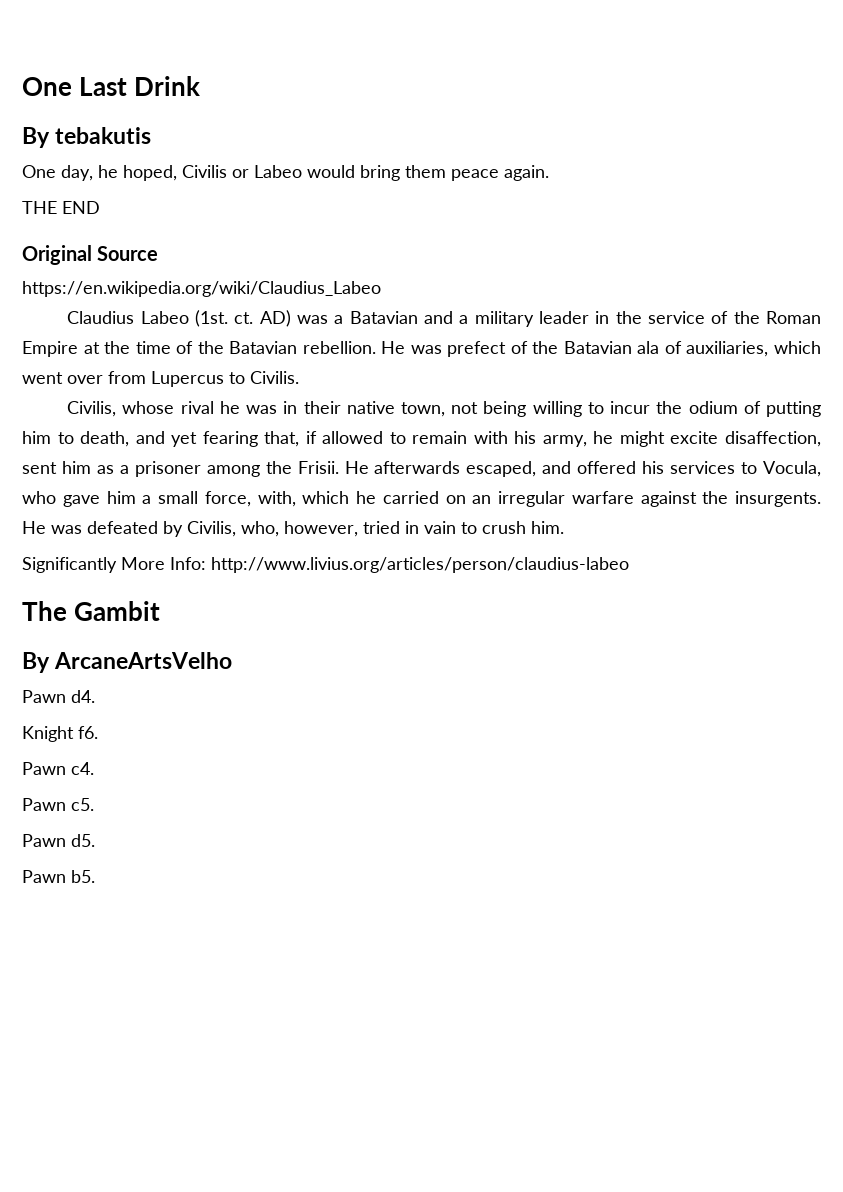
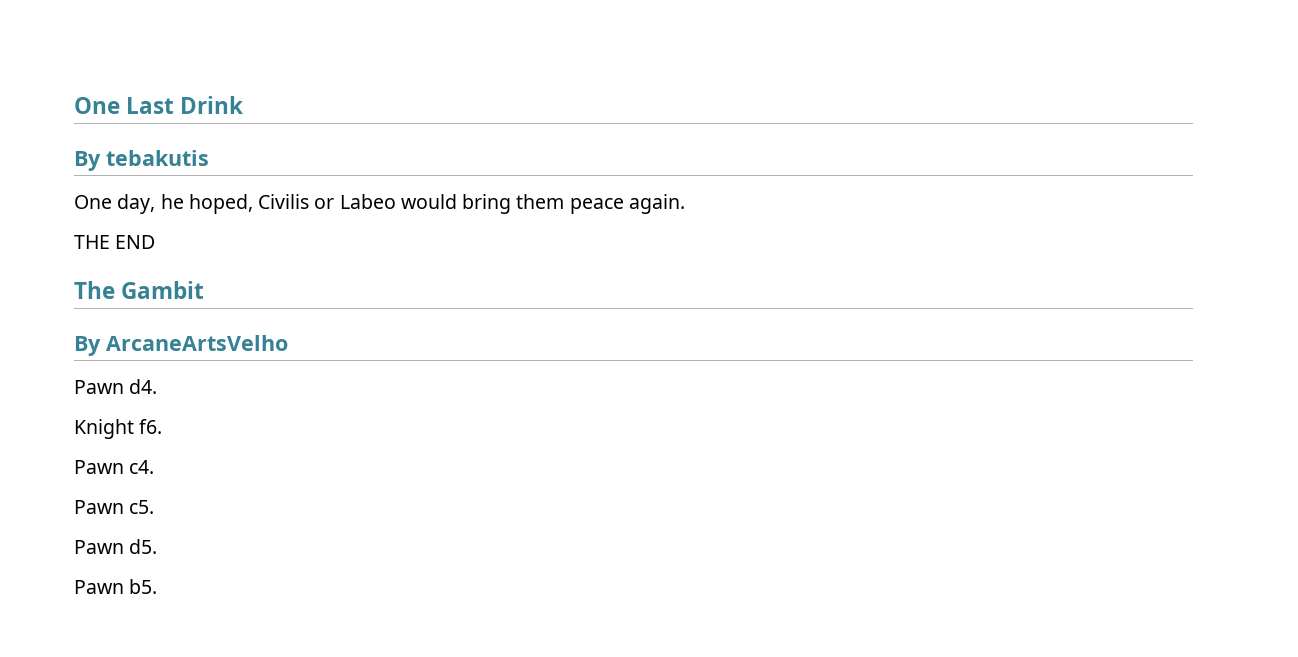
- Original Source
- https://en.wikipedia.org/wiki/Claudius_Labeo
- Claudius Labeo (1st. ct. AD) was a Batavian and a military leader in the service of the Roman Empire at the time of the Batavian rebellion. He was prefect of the Batavian ala of auxiliaries, which went over from Lupercus to Civilis.
- Civilis, whose rival he was in their native town, not being willing to incur the odium of putting him to death, and yet fearing that, if allowed to remain with his army, he might excite disaffection, sent him as a prisoner among the Frisii. He afterwards escaped, and offered his services to Vocula, who gave him a small force, with, which he carried on an irregular warfare against the insurgents. He was defeated by Civilis, who, however, tried in vain to crush him.
- Significantly More Info: http://www.livius.org/articles/person/claudius-labeo

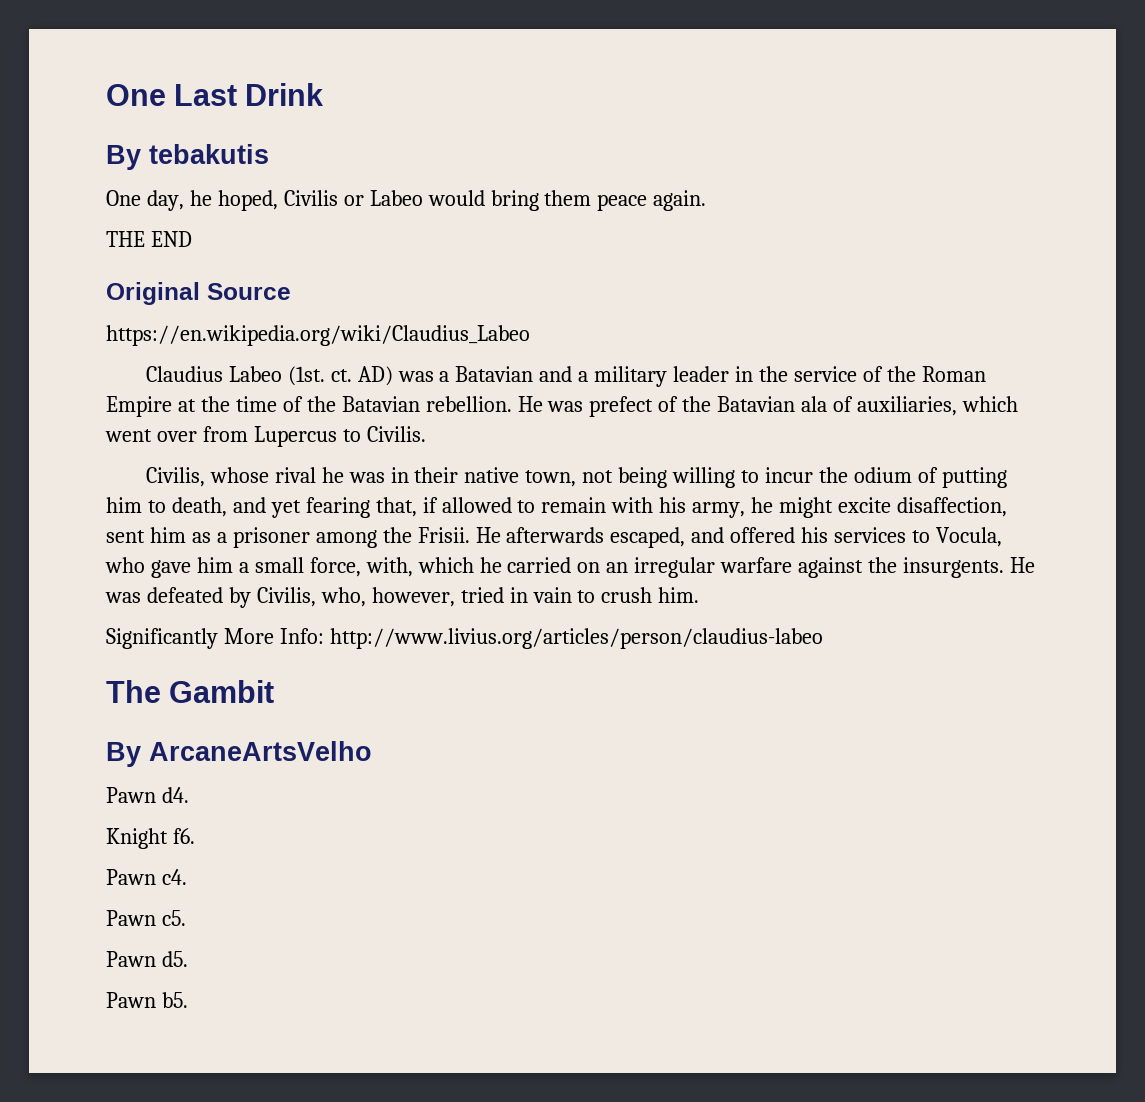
+ Original Source
+ https://en.wikipedia.org/wiki/Claudius_Labeo
+ Claudius Labeo (1st. ct. AD) was a Batavian and a military leader in the service of the Roman Empire at the time of the Batavian rebellion. He was prefect of the Batavian ala of auxiliaries, which went over from Lupercus to Civilis.
+ Civilis, whose rival he was in their native town, not being willing to incur the odium of putting him to death, and yet fearing that, if allowed to remain with his army, he might excite disaffection, sent him as a prisoner among the Frisii. He afterwards escaped, and offered his services to Vocula, who gave him a small force, with, which he carried on an irregular warfare against the insurgents. He was defeated by Civilis, who, however, tried in vain to crush him.
+ Significantly More Info: http://www.livius.org/articles/person/claudius-labeo

